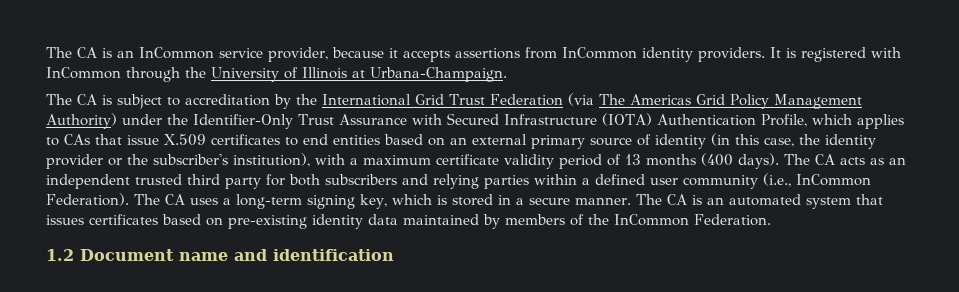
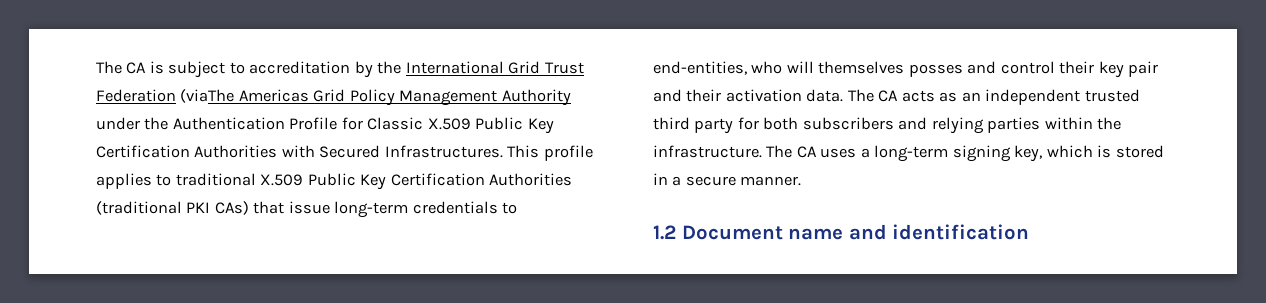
- The CA is an InCommon service provider, because it accepts assertions from InCommon identity providers. It is registered with InCommon through the University of Illinois at Urbana-Champaign.
- The CA is subject to accreditation by the International Grid Trust Federation (via The Americas Grid Policy Management Authority) under the Identifier-Only Trust Assurance with Secured Infrastructure (IOTA) Authentication Profile, which applies to CAs that issue X.509 certificates to end entities based on an external primary source of identity (in this case, the identity provider or the subscriber's institution), with a maximum certificate validity period of 13 months (400 days).
+ The CA is subject to accreditation by the International Grid Trust Federation (viaThe Americas Grid Policy Management Authority under the Authentication Profile for Classic X.509 Public Key Certification Authorities with Secured Infrastructures. This profile applies to traditional X.509 Public Key Certification Authorities (traditional PKI CAs) that issue long-term credentials to end-entities, who will themselves posses and control their key pair and their activation data.
- The CA acts as an independent trusted third party for both subscribers and relying parties within a defined user community (i.e., InCommon Federation).
+ The CA acts as an independent trusted third party for both subscribers and relying parties within the infrastructure.
- The CA is an automated system that issues certificates based on pre-existing identity data maintained by members of the InCommon Federation.

